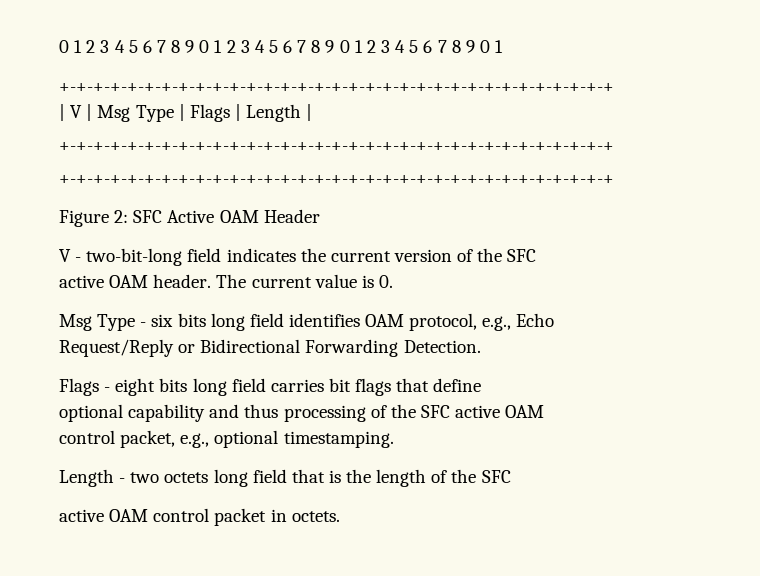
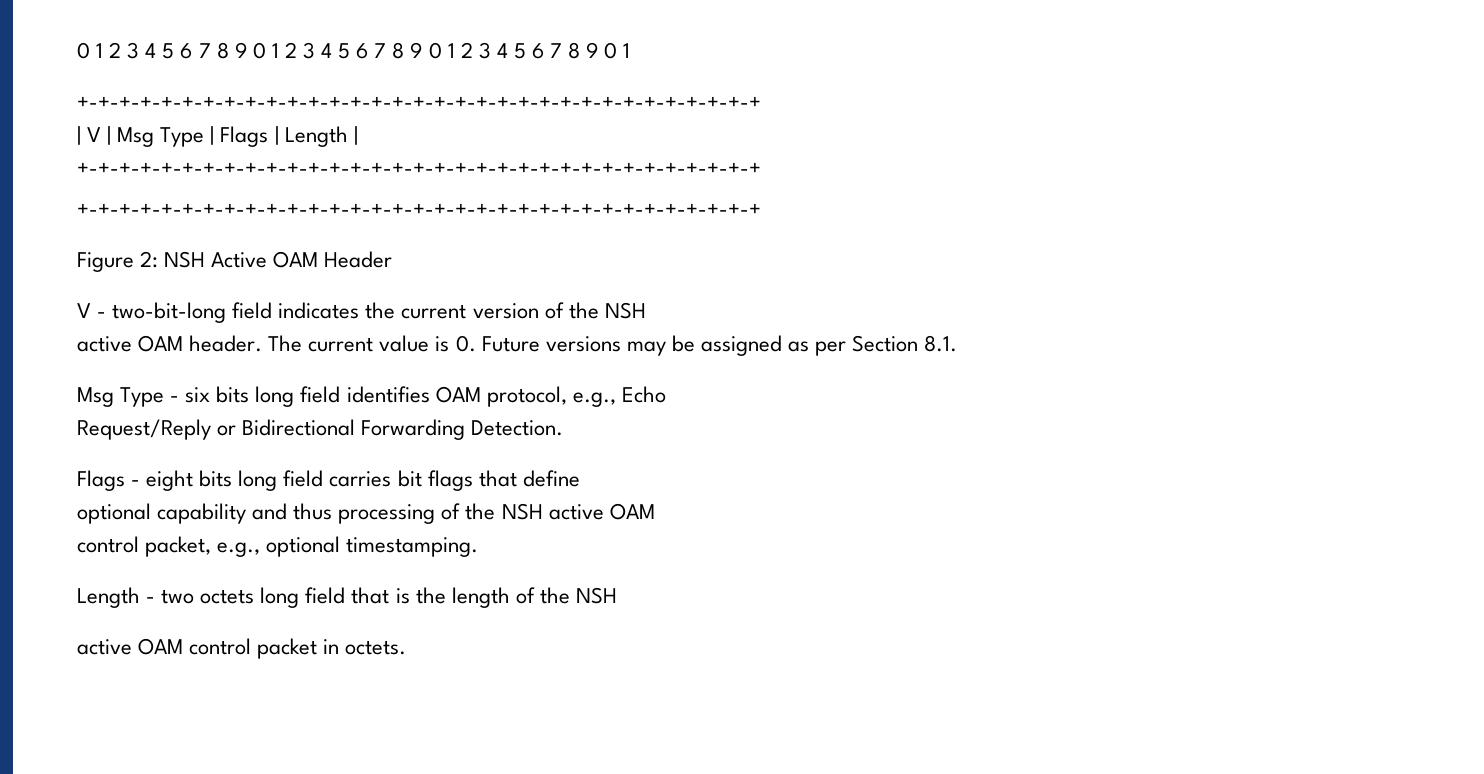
- Figure 2: SFC Active OAM Header
+ Figure 2: NSH Active OAM Header
- V - two-bit-long field indicates the current version of the SFC
+ V - two-bit-long field indicates the current version of the NSH
- The current value is 0.
+ The current value is 0. Future versions may be assigned as per Section 8.1.
- optional capability and thus processing of the SFC active OAM
+ optional capability and thus processing of the NSH active OAM
- Length - two octets long field that is the length of the SFC
+ Length - two octets long field that is the length of the NSH

